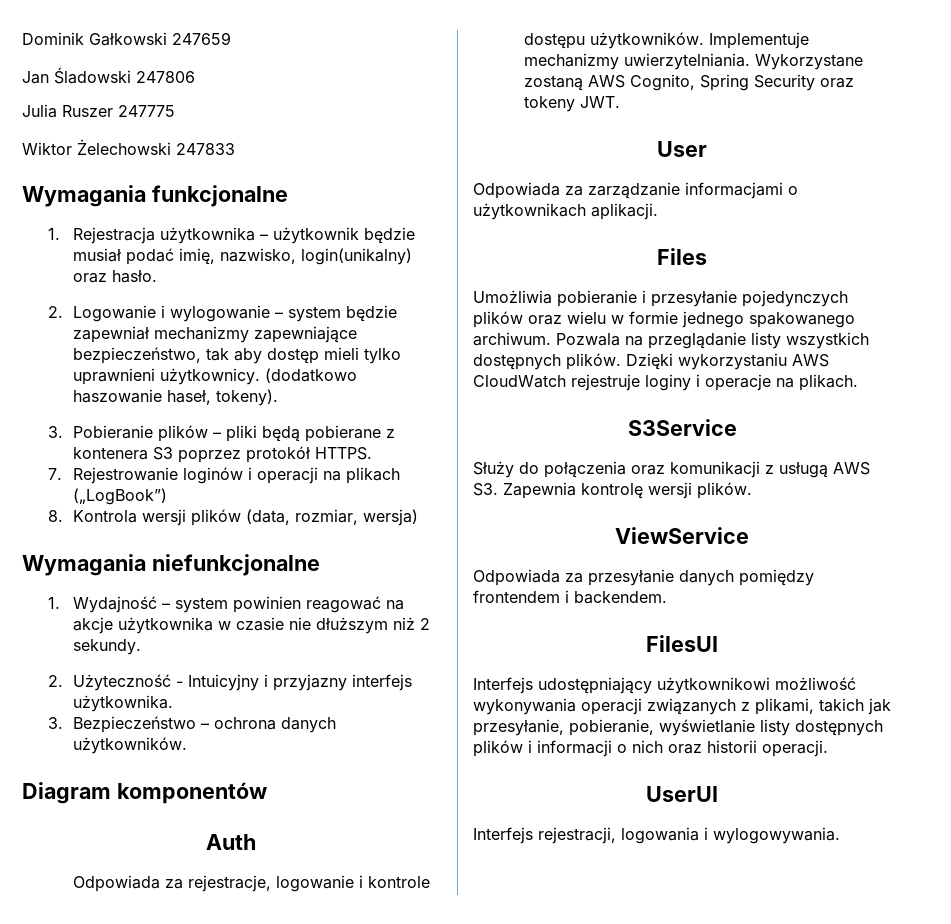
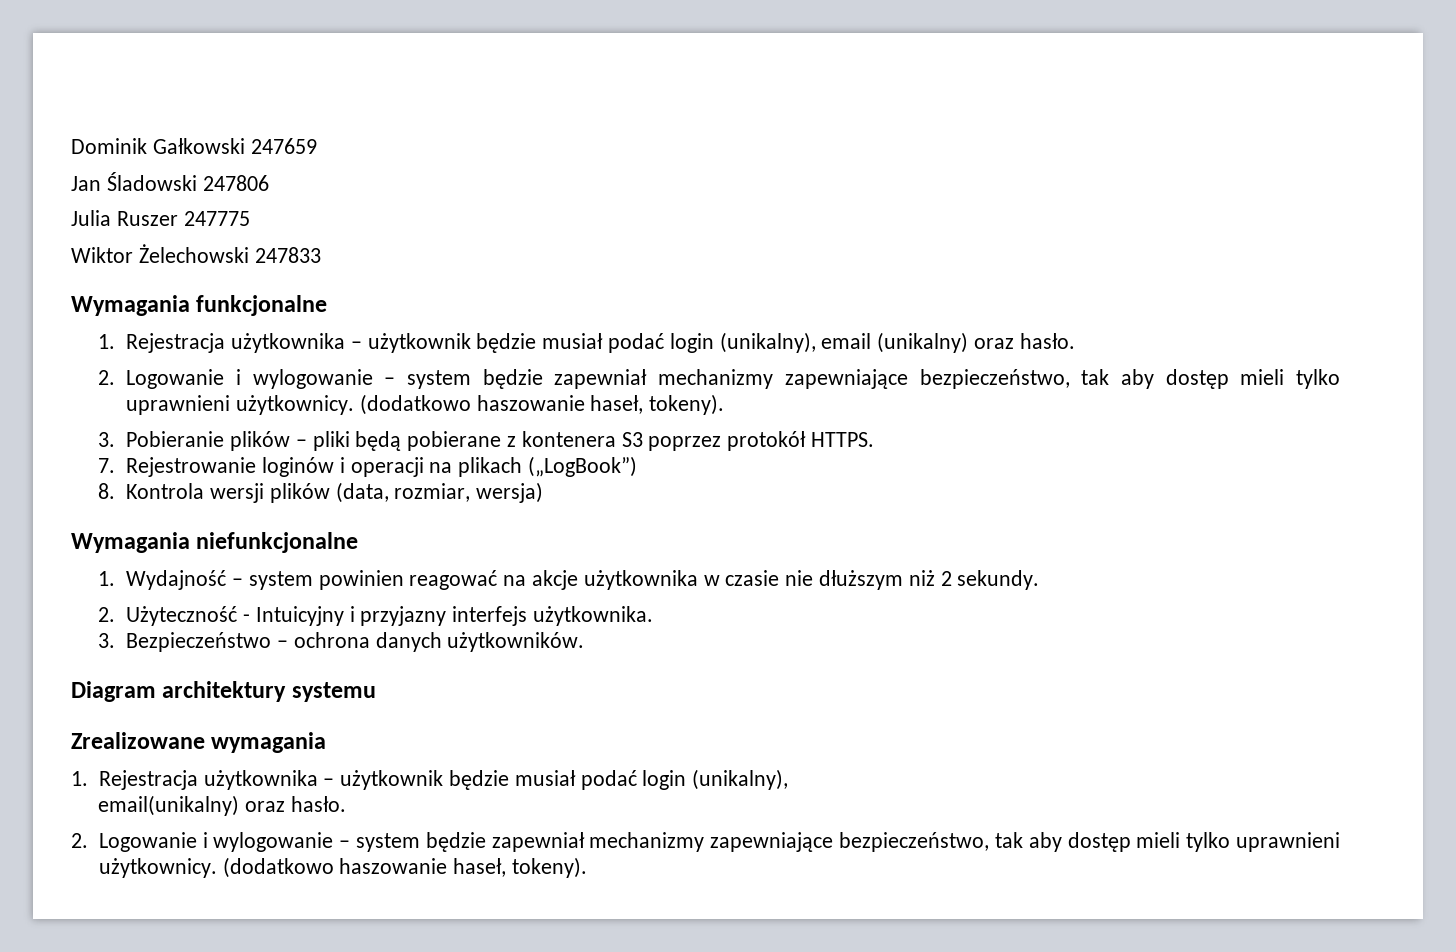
- 1. Rejestracja użytkownika – użytkownik będzie musiał podać imię, nazwisko, login(unikalny) oraz hasło.
+ 1. Rejestracja użytkownika – użytkownik będzie musiał podać login (unikalny), email (unikalny) oraz hasło.
- Diagram komponentów
- Auth
- Odpowiada za rejestracje, logowanie i kontrole dostępu użytkowników. Implementuje mechanizmy uwierzytelniania. Wykorzystane zostaną AWS Cognito, Spring Security oraz tokeny JWT.
- User
- Odpowiada za zarządzanie informacjami o użytkownikach aplikacji.
- Files
- Umożliwia pobieranie i przesyłanie pojedynczych plików oraz wielu w formie jednego spakowanego archiwum. Pozwala na przeglądanie listy wszystkich dostępnych plików. Dzięki wykorzystaniu AWS CloudWatch rejestruje loginy i operacje na plikach.
- S3Service
- Służy do połączenia oraz komunikacji z usługą AWS S3. Zapewnia kontrolę wersji plików.
- ViewService
- Odpowiada za przesyłanie danych pomiędzy frontendem i backendem.
- FilesUI
- Interfejs udostępniający użytkownikowi możliwość wykonywania operacji związanych z plikami, takich jak przesyłanie, pobieranie, wyświetlanie listy dostępnych plików i informacji o nich oraz historii operacji.
- UserUI
- Interfejs rejestracji, logowania i wylogowywania.
+ Diagram architektury systemu
+ Zrealizowane wymagania
+ 1. Rejestracja użytkownika – użytkownik będzie musiał podać login (unikalny),
+ email(unikalny) oraz hasło.
+ 2. Logowanie i wylogowanie – system będzie zapewniał mechanizmy zapewniające bezpieczeństwo, tak aby dostęp mieli tylko uprawnieni użytkownicy. (dodatkowo haszowanie haseł, tokeny).

